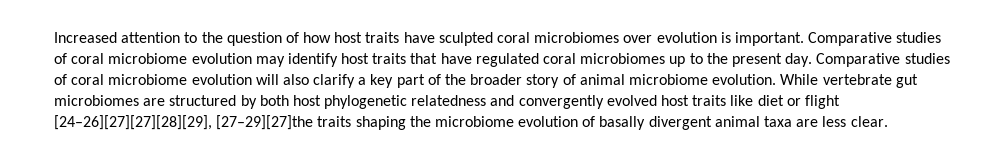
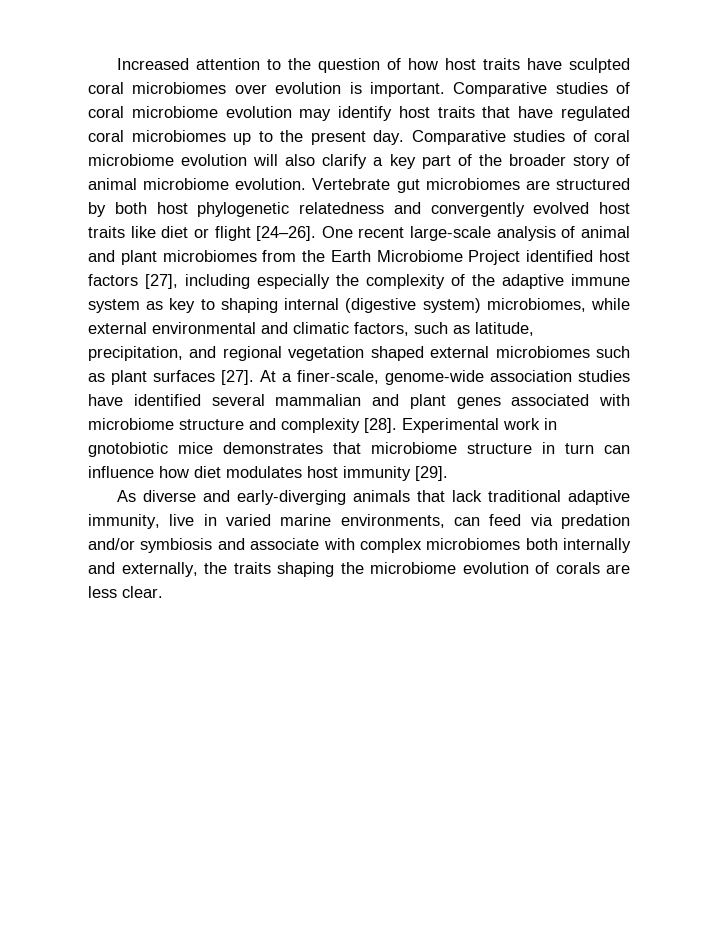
- While vertebrate gut microbiomes are structured by both host phylogenetic relatedness and convergently evolved host traits like diet or flight [24–26][27][27][28][29], [27–29][27]the traits shaping the microbiome evolution of basally divergent animal taxa are less clear.
+ Vertebrate gut microbiomes are structured by both host phylogenetic relatedness and convergently evolved host traits like diet or flight [24–26]. One recent large-scale analysis of animal and plant microbiomes from the Earth Microbiome Project identified host factors [27], including especially the complexity of the adaptive immune system as key to shaping internal (digestive system) microbiomes, while external environmental and climatic factors, such as latitude, precipitation, and regional vegetation shaped external microbiomes such as plant surfaces [27]. At a finer-scale, genome-wide association studies have identified several mammalian and plant genes associated with microbiome structure and complexity [28]. Experimental work in gnotobiotic mice demonstrates that microbiome structure in turn can influence how diet modulates host immunity [29].
+ As diverse and early-diverging animals that lack traditional adaptive immunity, live in varied marine environments, can feed via predation and/or symbiosis and associate with complex microbiomes both internally and externally, the traits shaping the microbiome evolution of corals are less clear.

